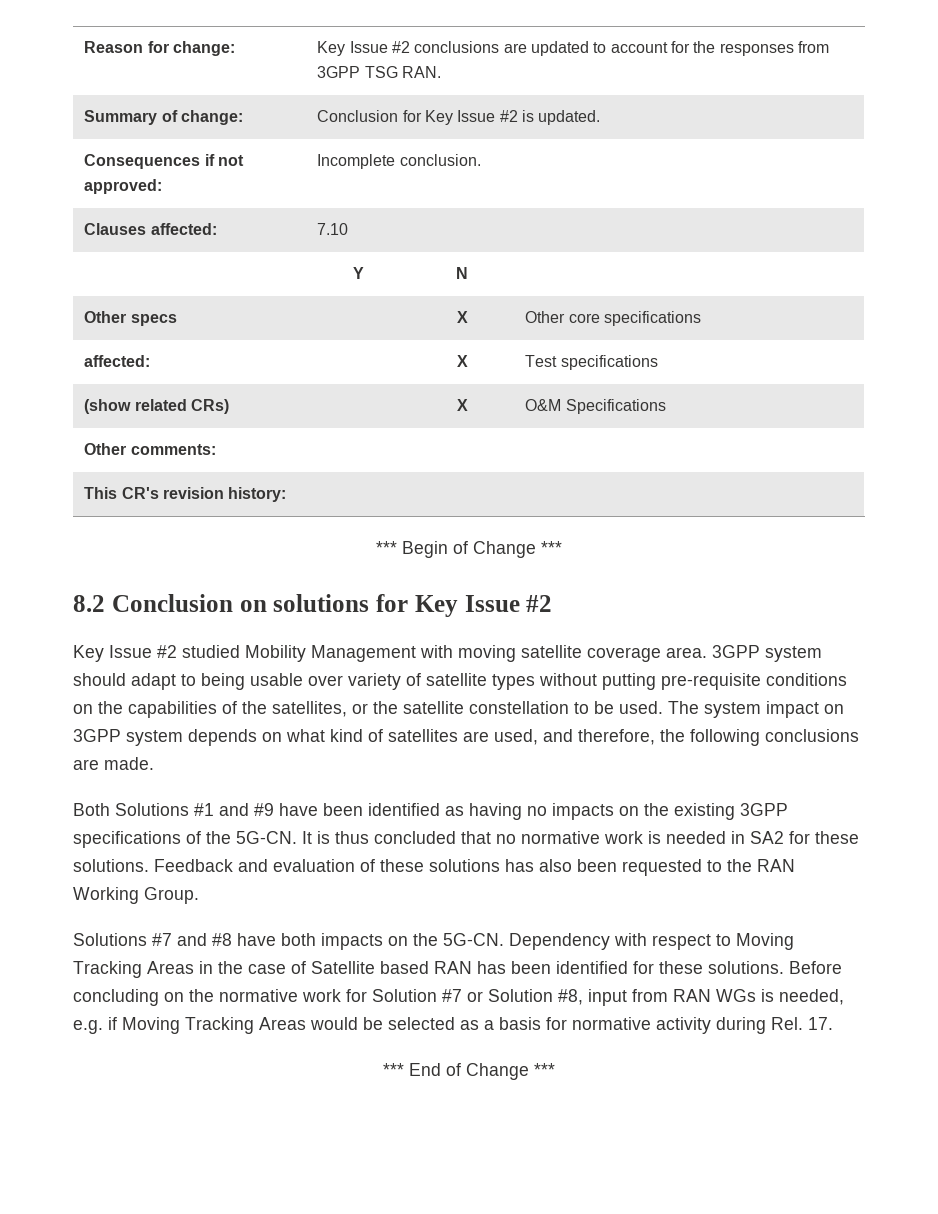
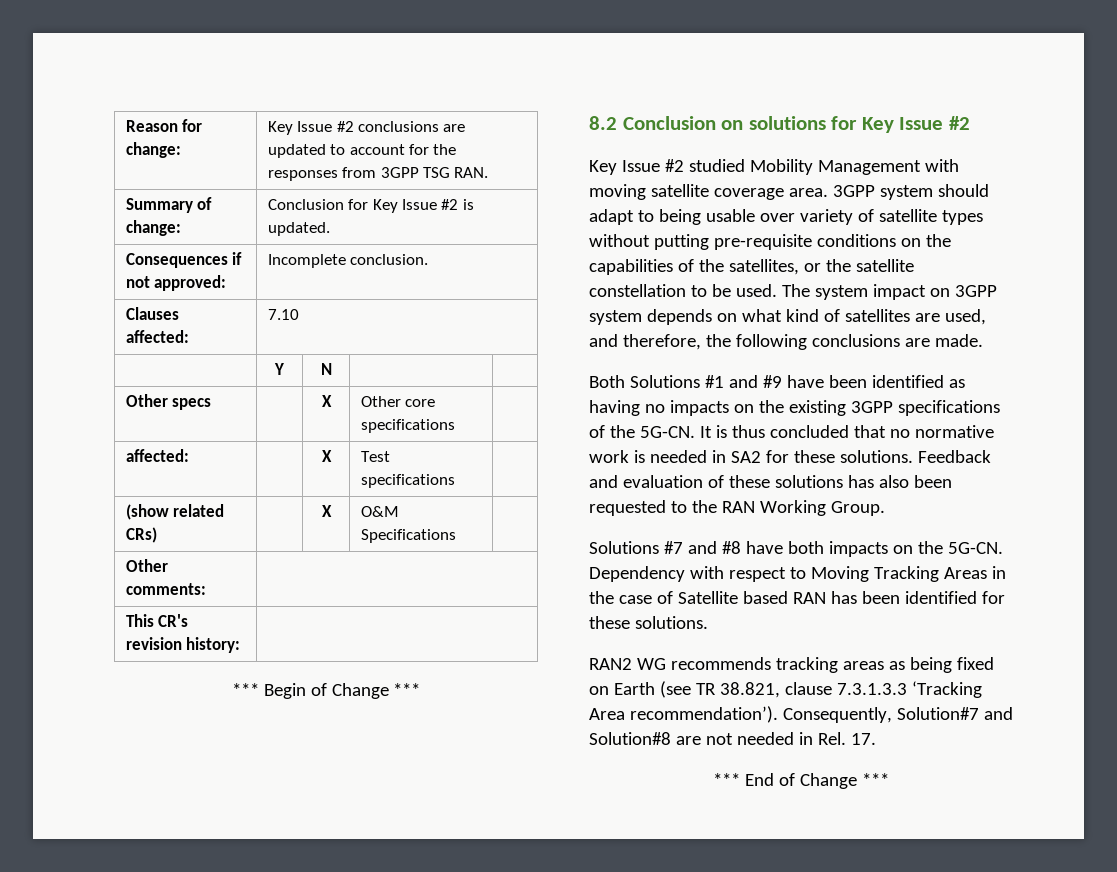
- Dependency with respect to Moving Tracking Areas in the case of Satellite based RAN has been identified for these solutions. Before concluding on the normative work for Solution #7 or Solution #8, input from RAN WGs is needed, e.g. if Moving Tracking Areas would be selected as a basis for normative activity during Rel. 17.
+ Dependency with respect to Moving Tracking Areas in the case of Satellite based RAN has been identified for these solutions.
+ RAN2 WG recommends tracking areas as being fixed on Earth (see TR 38.821, clause 7.3.1.3.3 ‘Tracking Area recommendation’). Consequently, Solution#7 and Solution#8 are not needed in Rel. 17.

